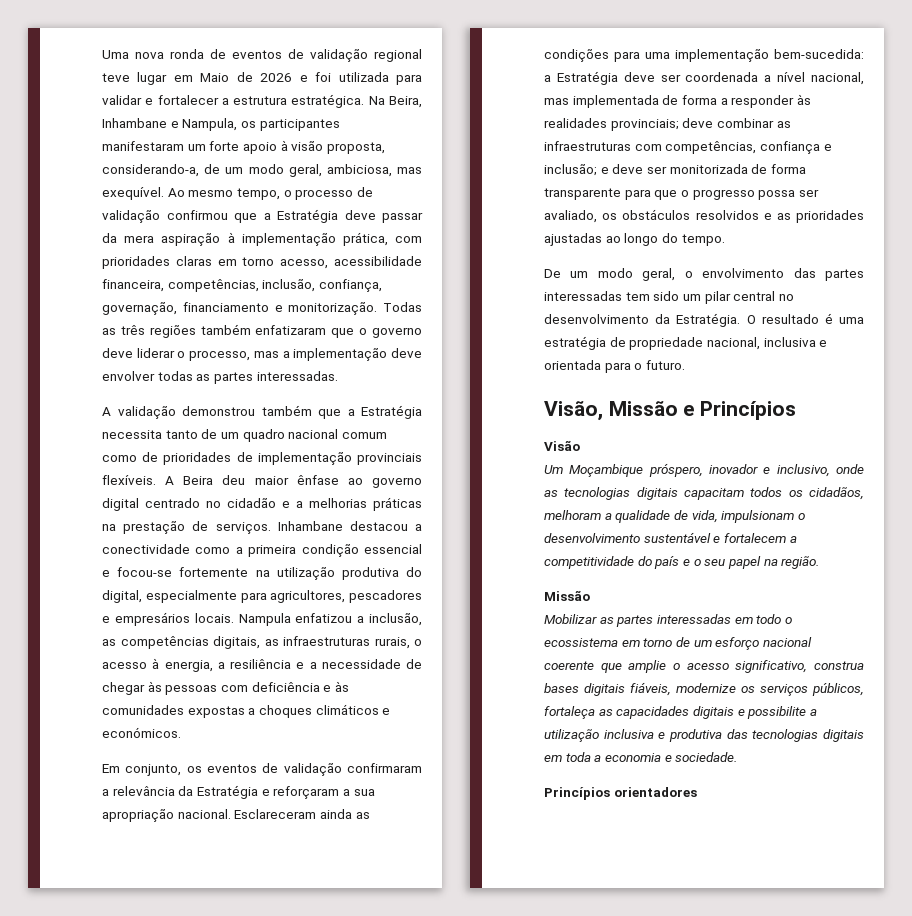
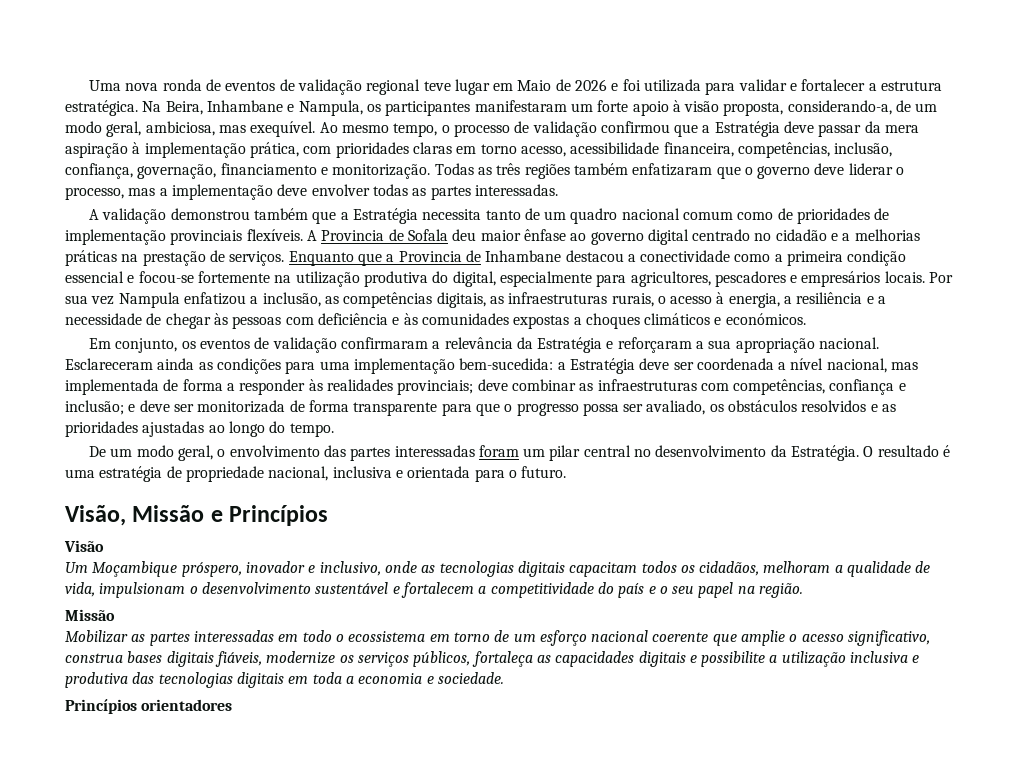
- A Beira deu maior ênfase ao governo digital centrado no cidadão e a melhorias práticas na prestação de serviços.
+ A Provincia de Sofala deu maior ênfase ao governo digital centrado no cidadão e a melhorias práticas na prestação de serviços.
- Inhambane destacou a conectividade como a primeira condição essencial e focou-se fortemente na utilização produtiva do digital, especialmente para agricultores, pescadores e empresários locais.
+ Enquanto que a Provincia de Inhambane destacou a conectividade como a primeira condição essencial e focou-se fortemente na utilização produtiva do digital, especialmente para agricultores, pescadores e empresários locais.
- Nampula enfatizou a inclusão, as competências digitais, as infraestruturas rurais, o acesso à energia, a resiliência e a necessidade de chegar às pessoas com deficiência e às comunidades expostas a choques climáticos e económicos.
+ Por sua vez Nampula enfatizou a inclusão, as competências digitais, as infraestruturas rurais, o acesso à energia, a resiliência e a necessidade de chegar às pessoas com deficiência e às comunidades expostas a choques climáticos e económicos.
- De um modo geral, o envolvimento das partes interessadas tem sido um pilar central no desenvolvimento da Estratégia.
+ De um modo geral, o envolvimento das partes interessadas foram um pilar central no desenvolvimento da Estratégia.

